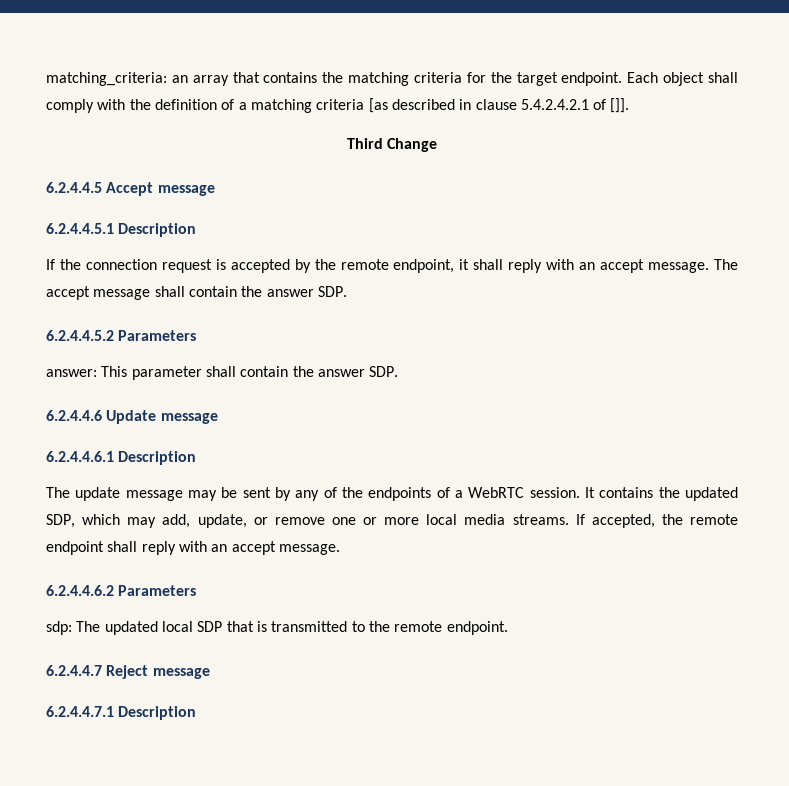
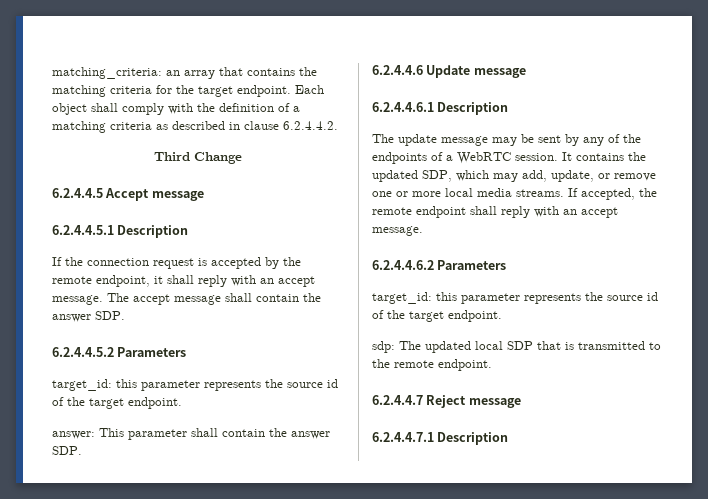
- Each object shall comply with the definition of a matching criteria [as described in clause 5.4.2.4.2.1 of []].
+ Each object shall comply with the definition of a matching criteria as described in clause 6.2.4.4.2.
  6.2.4.4.5.2 Parameters
+ target_id: this parameter represents the source id of the target endpoint.
  6.2.4.4.6.2 Parameters
+ target_id: this parameter represents the source id of the target endpoint.

